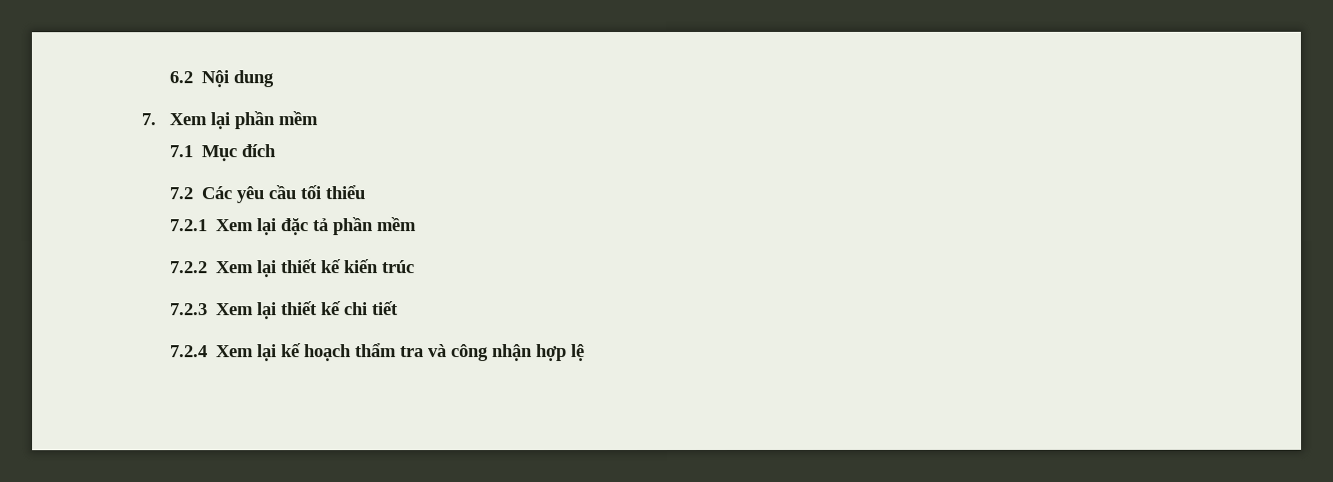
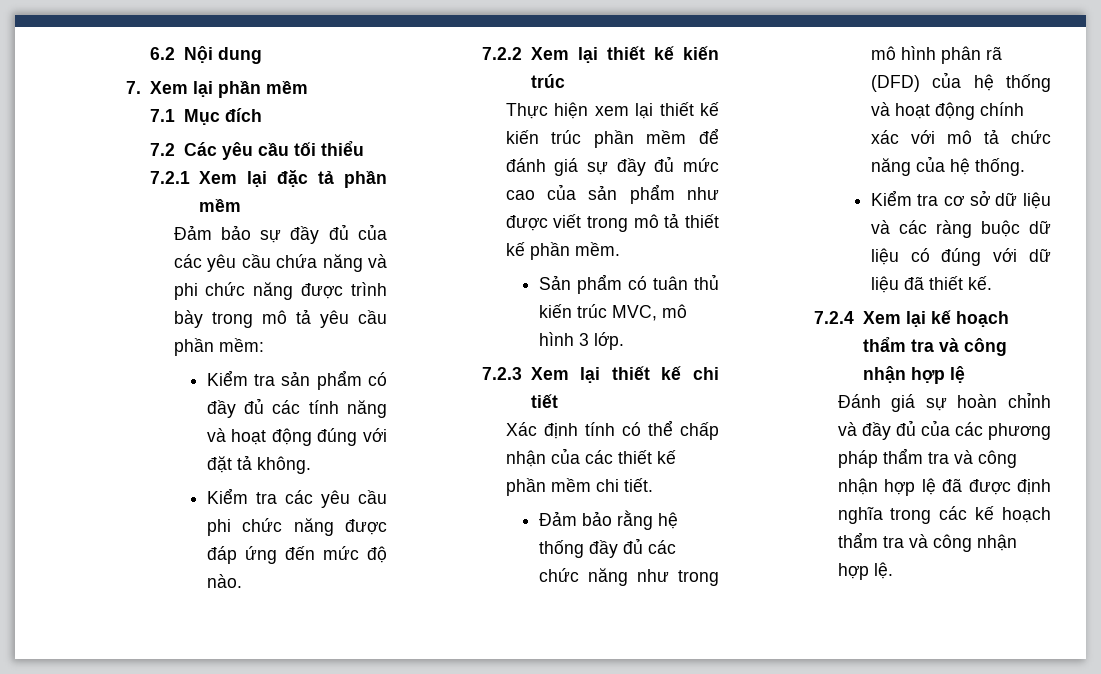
+ Đảm bảo sự đầy đủ của các yêu cầu chứa năng và phi chức năng được trình bày trong mô tả yêu cầu phần mềm:
+ Kiểm tra sản phẩm có đầy đủ các tính năng và hoạt động đúng với đặt tả không.
+ Kiểm tra các yêu cầu phi chức năng được đáp ứng đến mức độ nào.
+ Thực hiện xem lại thiết kế kiến trúc phần mềm để đánh giá sự đầy đủ mức cao của sản phẩm như được viết trong mô tả thiết kế phần mềm.
+ Sản phẩm có tuân thủ kiến trúc MVC, mô hình 3 lớp.
+ Xác định tính có thể chấp nhận của các thiết kế phần mềm chi tiết.
+ Đảm bảo rằng hệ thống đầy đủ các chức năng như trong mô hình phân rã (DFD) của hệ thống và hoạt động chính xác với mô tả chức năng của hệ thống.
+ Kiểm tra cơ sở dữ liệu và các ràng buộc dữ liệu có đúng với dữ liệu đã thiết kế.
+ Đánh giá sự hoàn chỉnh và đầy đủ của các phương pháp thẩm tra và công nhận hợp lệ đã được định nghĩa trong các kế hoạch thẩm tra và công nhận hợp lệ.

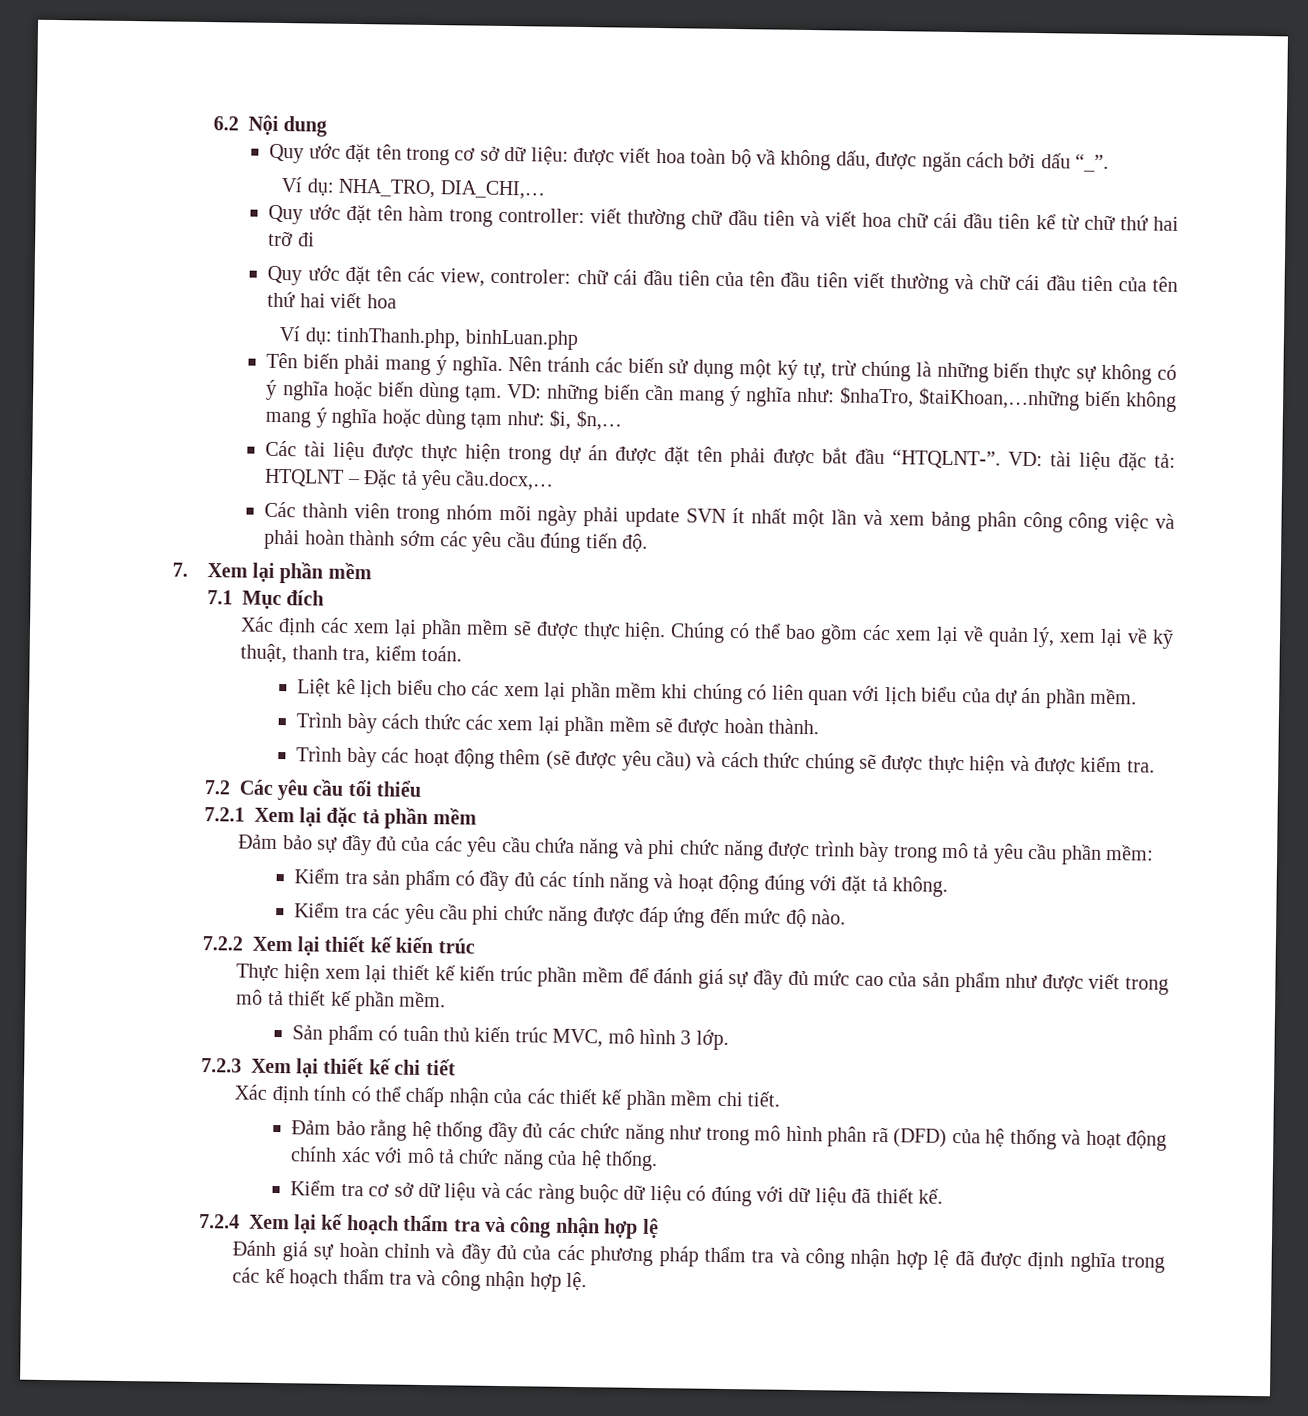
+ Quy ước đặt tên trong cơ sở dữ liệu: được viết hoa toàn bộ vầ không dấu, được ngăn cách bởi dấu “_”.
+ Ví dụ: NHA_TRO, DIA_CHI,…
+ Quy ước đặt tên hàm trong controller: viết thường chữ đầu tiên và viết hoa chữ cái đầu tiên kể từ chữ thứ hai trỡ đi
+ Quy ước đặt tên các view, controler: chữ cái đầu tiên của tên đầu tiên viết thường và chữ cái đầu tiên của tên thứ hai viết hoa
+ Ví dụ: tinhThanh.php, binhLuan.php
+ Tên biến phải mang ý nghĩa. Nên tránh các biến sử dụng một ký tự, trừ chúng là những biến thực sự không có ý nghĩa hoặc biến dùng tạm. VD: những biến cần mang ý nghĩa như: $nhaTro, $taiKhoan,…những biến không mang ý nghĩa hoặc dùng tạm như: $i, $n,…
+ Các tài liệu được thực hiện trong dự án được đặt tên phải được bắt đầu “HTQLNT-”. VD: tài liệu đặc tả: HTQLNT – Đặc tả yêu cầu.docx,…
+ Các thành viên trong nhóm mõi ngày phải update SVN ít nhất một lần và xem bảng phân công công việc và phải hoàn thành sớm các yêu cầu đúng tiến độ.
+ Xác định các xem lại phần mềm sẽ được thực hiện. Chúng có thể bao gồm các xem lại về quản lý, xem lại về kỹ thuật, thanh tra, kiểm toán.
+ Liệt kê lịch biểu cho các xem lại phần mềm khi chúng có liên quan với lịch biểu của dự án phần mềm.
+ Trình bày cách thức các xem lại phần mềm sẽ được hoàn thành.
+ Trình bày các hoạt động thêm (sẽ được yêu cầu) và cách thức chúng sẽ được thực hiện và được kiểm tra.

